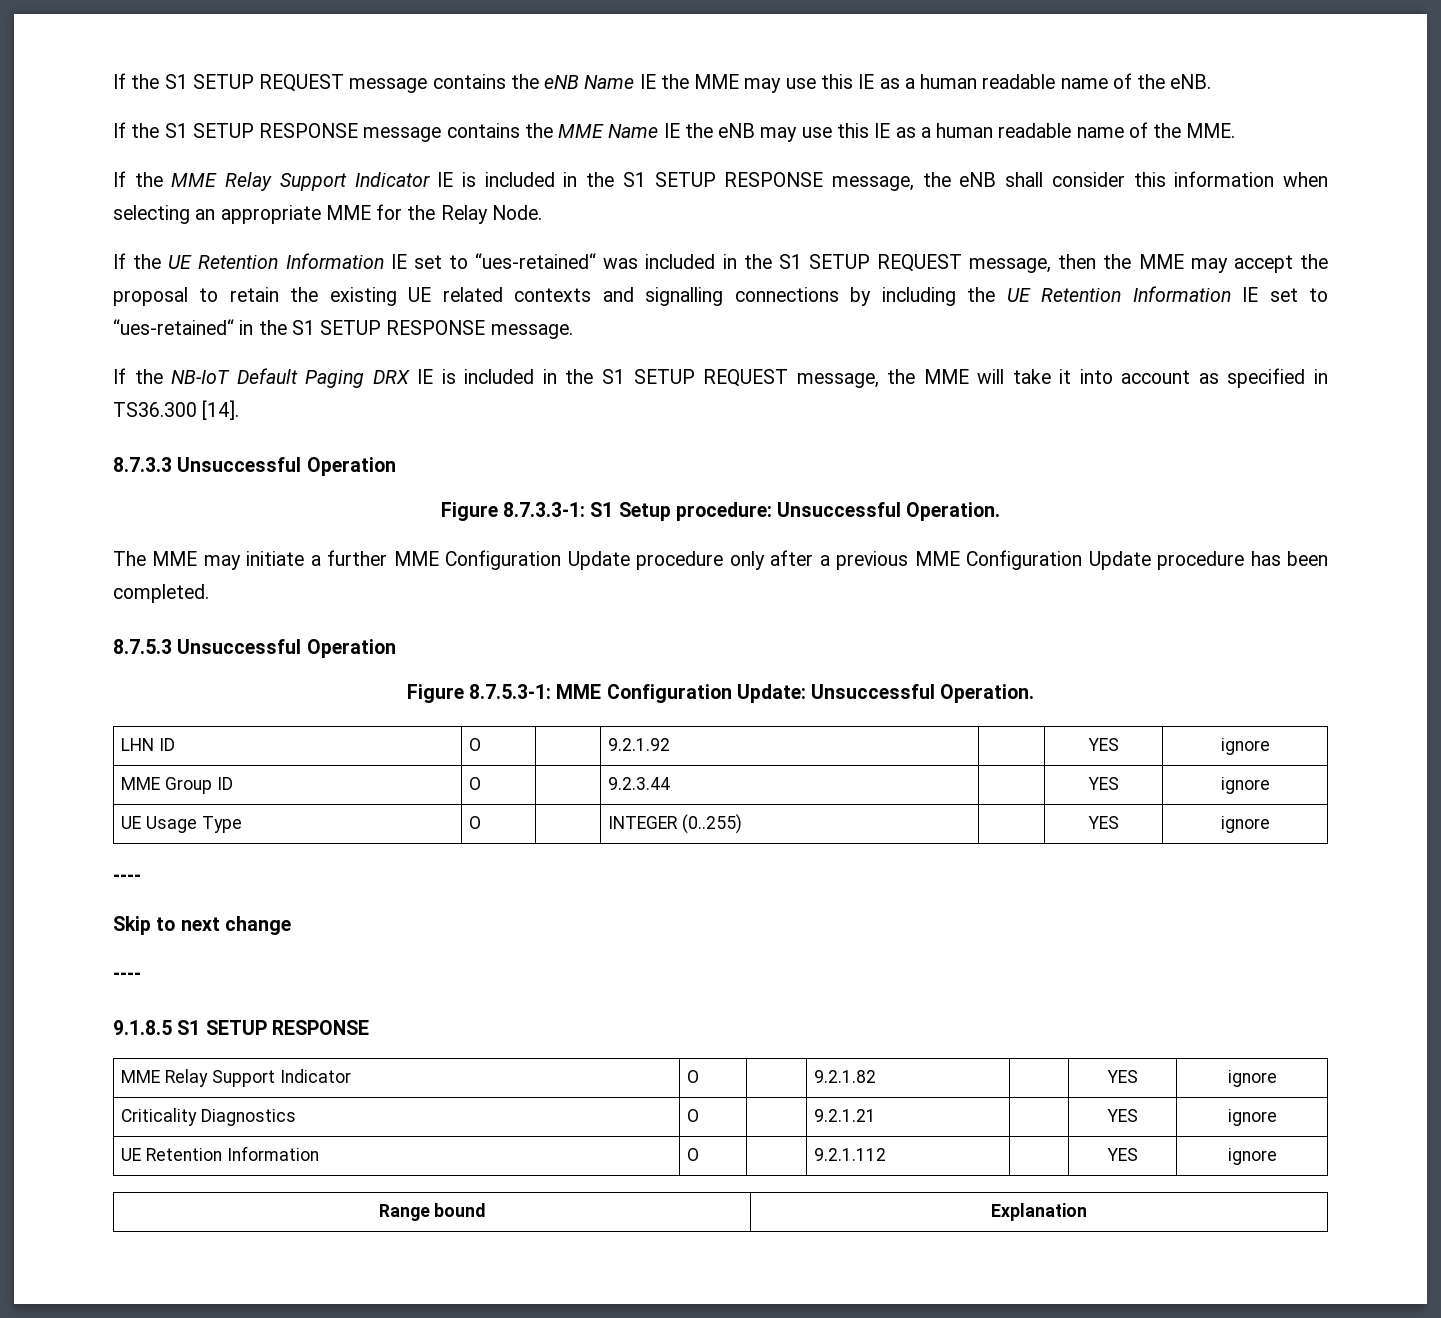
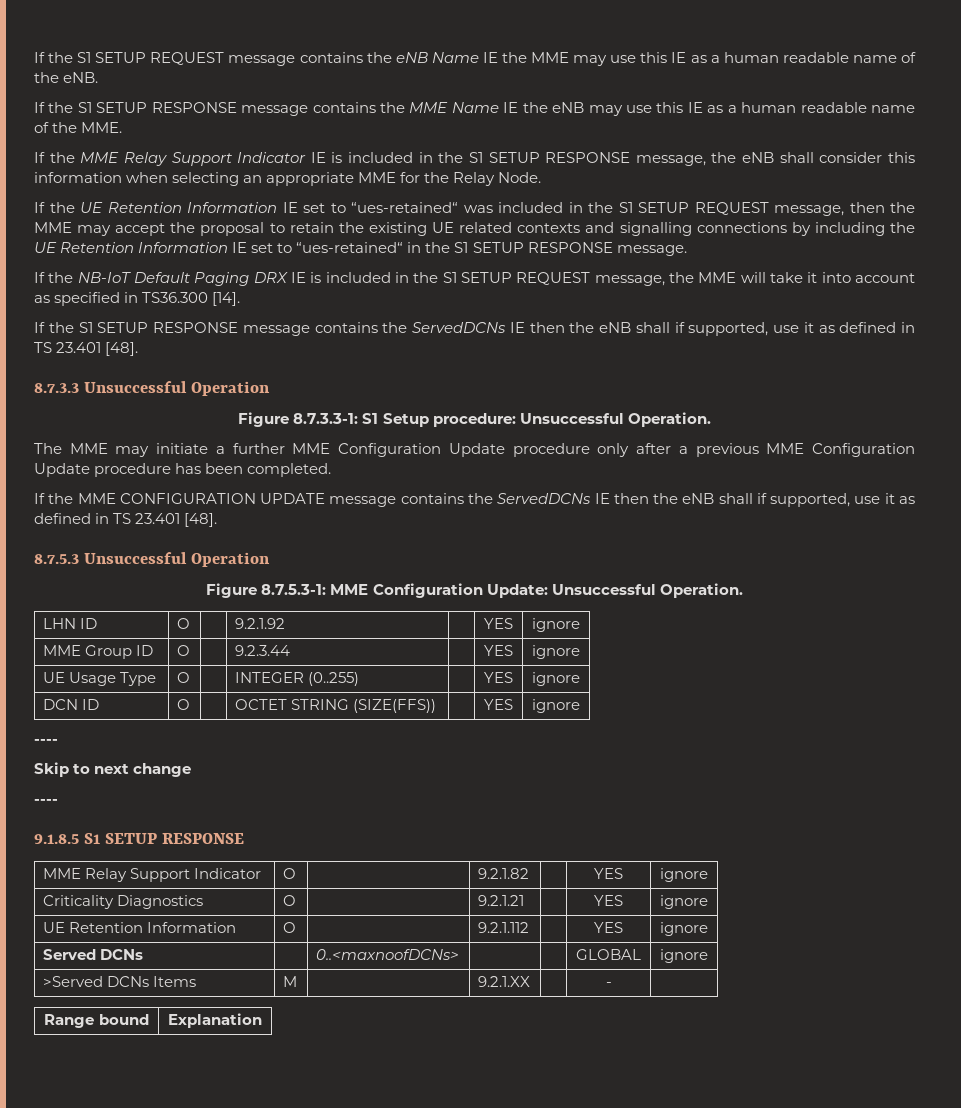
+ If the S1 SETUP RESPONSE message contains the ServedDCNs IE then the eNB shall if supported, use it as defined in TS 23.401 [48].
+ If the MME CONFIGURATION UPDATE message contains the ServedDCNs IE then the eNB shall if supported, use it as defined in TS 23.401 [48].
+ DCN ID | O | | OCTET STRING (SIZE(FFS)) | | YES | ignore
+ Served DCNs | | 0..<maxnoofDCNs> | | | GLOBAL | ignore
+ >Served DCNs Items | M | | 9.2.1.XX | | - |

